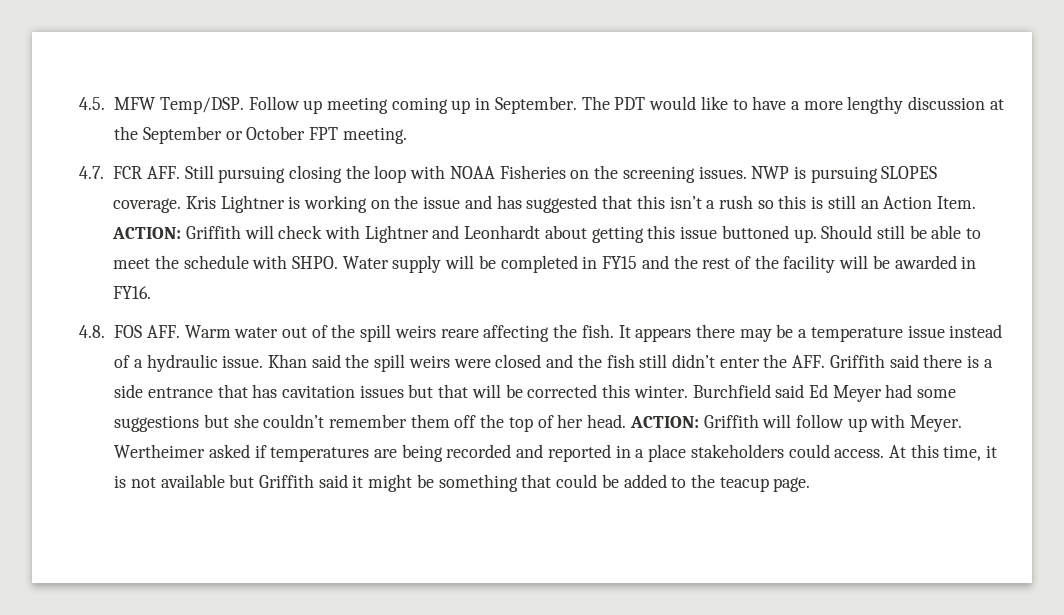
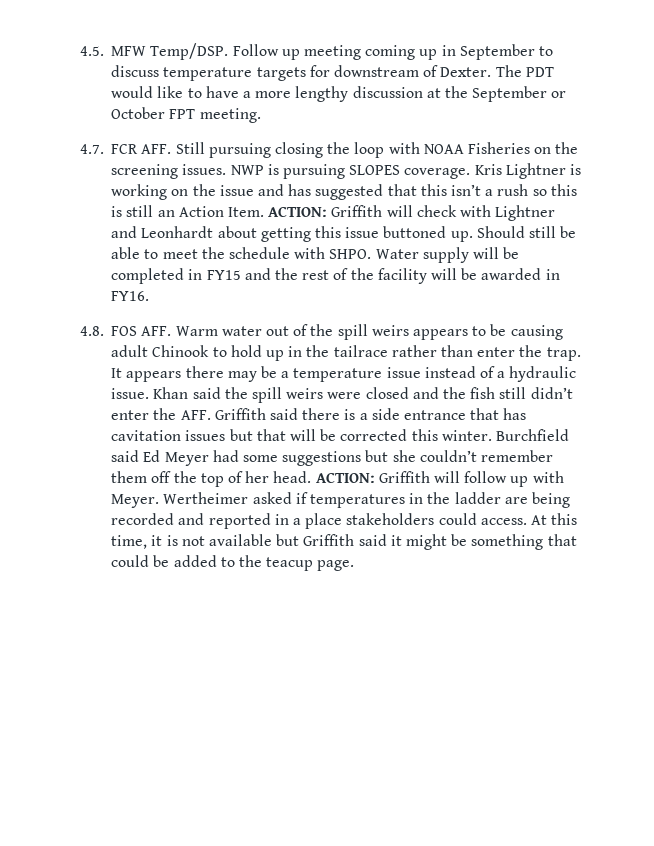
- Follow up meeting coming up in September.
+ Follow up meeting coming up in September to discuss temperature targets for downstream of Dexter.
- 4.8. FOS AFF. Warm water out of the spill weirs reare affecting the fish.
+ 4.8. FOS AFF. Warm water out of the spill weirs appears to be causing adult Chinook to hold up in the tailrace rather than enter the trap.
- Wertheimer asked if temperatures are being recorded and reported in a place stakeholders could access.
+ Wertheimer asked if temperatures in the ladder are being recorded and reported in a place stakeholders could access.

